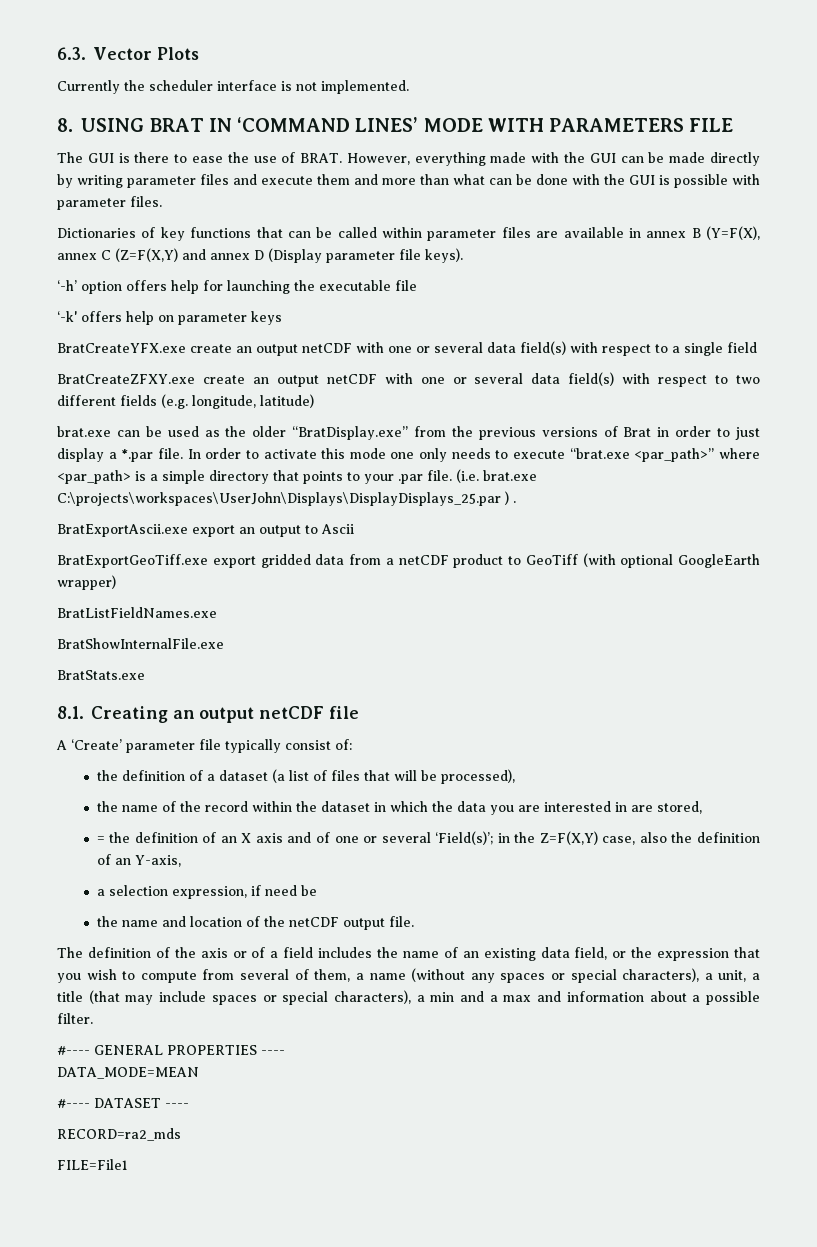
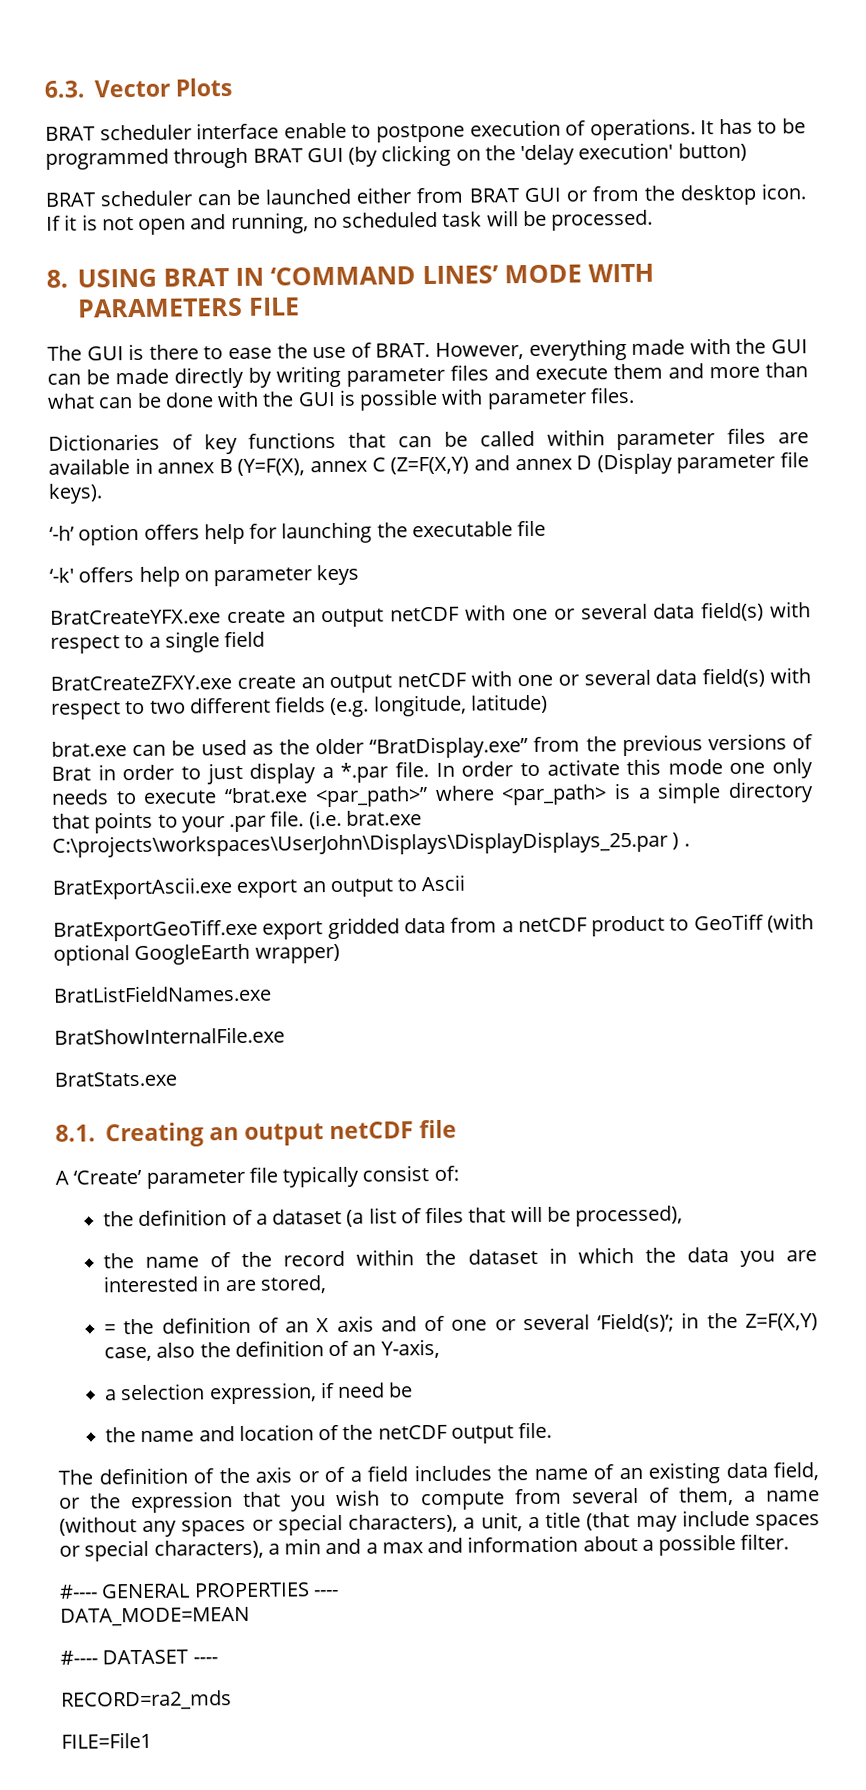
- Currently the scheduler interface is not implemented.
+ BRAT scheduler interface enable to postpone execution of operations. It has to be programmed through BRAT GUI (by clicking on the 'delay execution' button)
+ BRAT scheduler can be launched either from BRAT GUI or from the desktop icon. If it is not open and running, no scheduled task will be processed.

